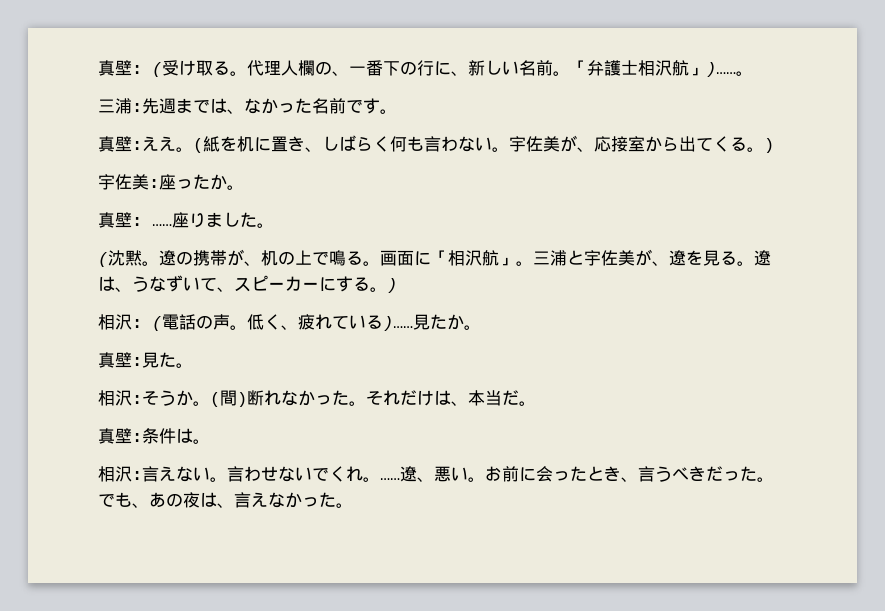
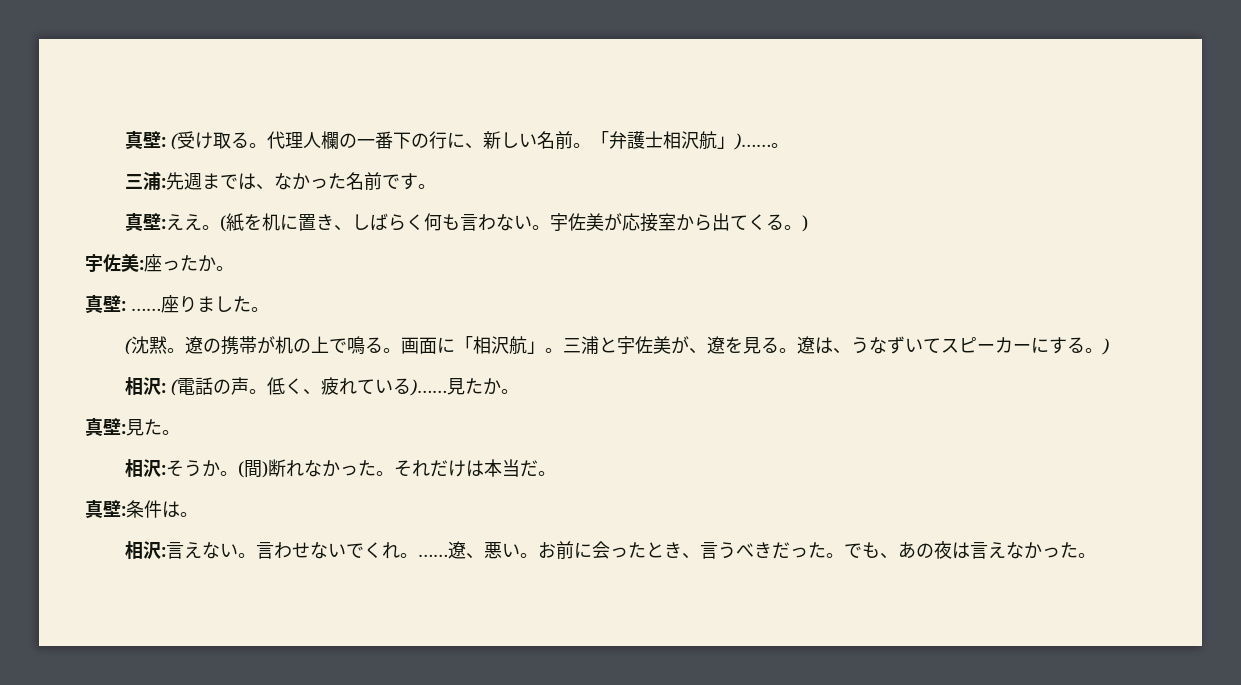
- 代理人欄の、一番下の行に、新しい名前。
+ 代理人欄の一番下の行に、新しい名前。
- 宇佐美が、応接室から出てくる。)
+ 宇佐美が応接室から出てくる。)
- 遼の携帯が、机の上で鳴る。
+ 遼の携帯が机の上で鳴る。
- 遼は、うなずいて、スピーカーにする。)
+ 遼は、うなずいてスピーカーにする。)
- それだけは、本当だ。
+ それだけは本当だ。
- でも、あの夜は、言えなかった。
+ でも、あの夜は言えなかった。

